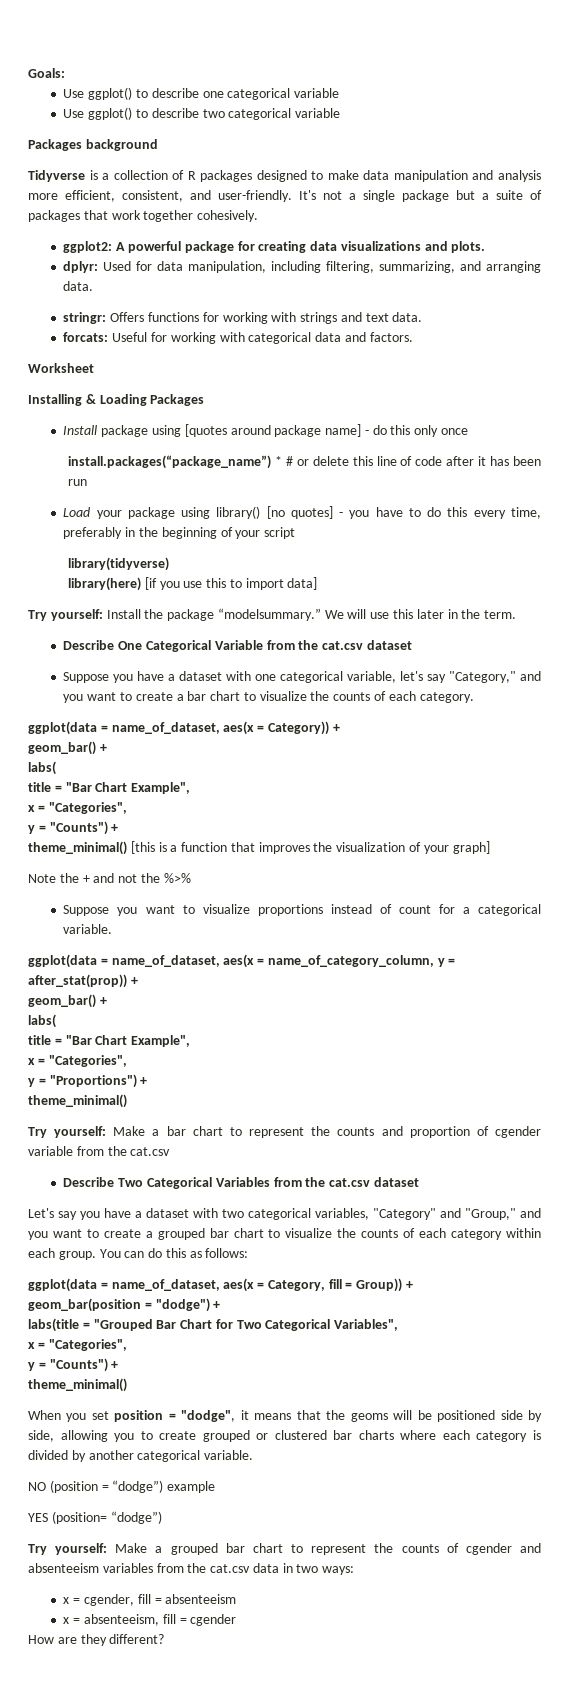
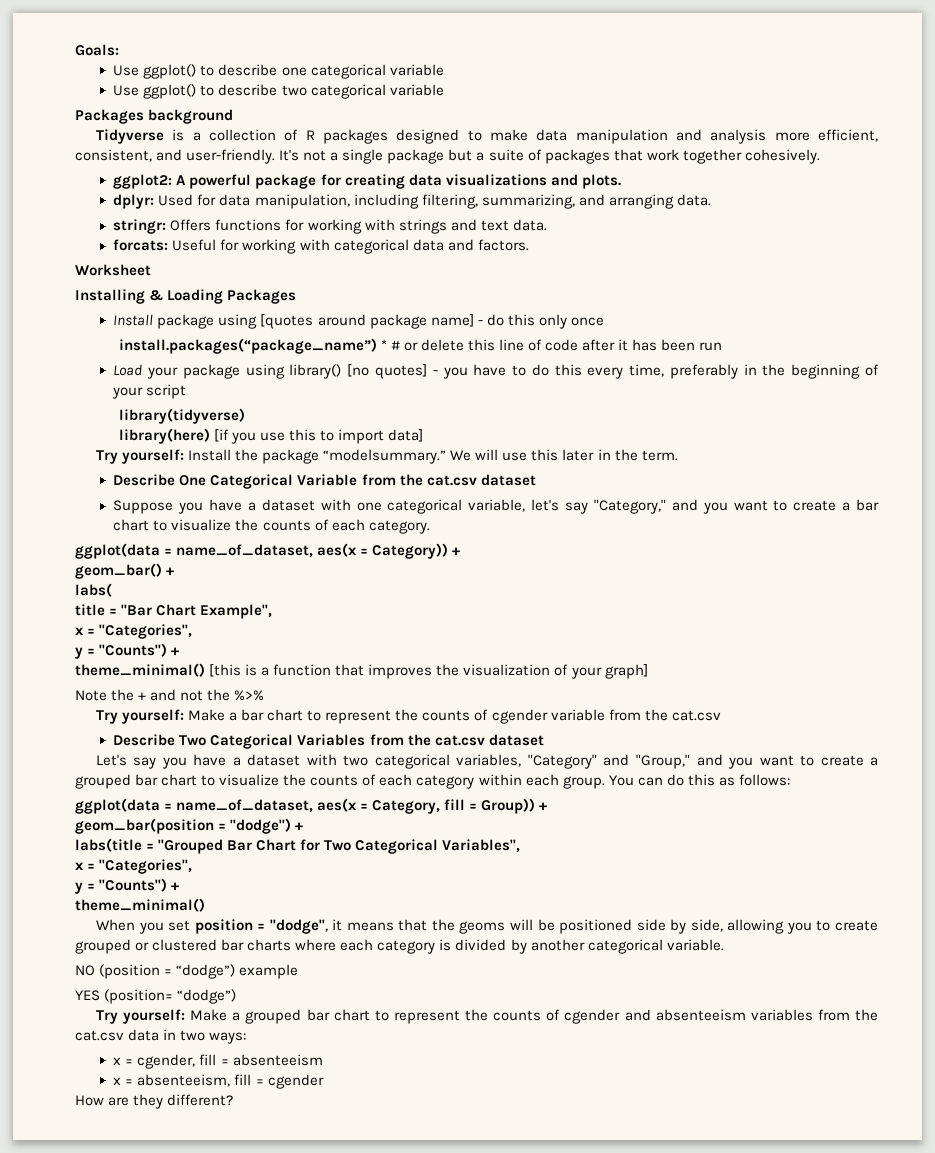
- Suppose you want to visualize proportions instead of count for a categorical variable.
- ggplot(data = name_of_dataset, aes(x = name_of_category_column, y = after_stat(prop)) +
- geom_bar() +
- labs(
- title = "Bar Chart Example",
- x = "Categories",
- y = "Proportions") +
- theme_minimal()
- Try yourself: Make a bar chart to represent the counts and proportion of cgender variable from the cat.csv
+ Try yourself: Make a bar chart to represent the counts of cgender variable from the cat.csv

